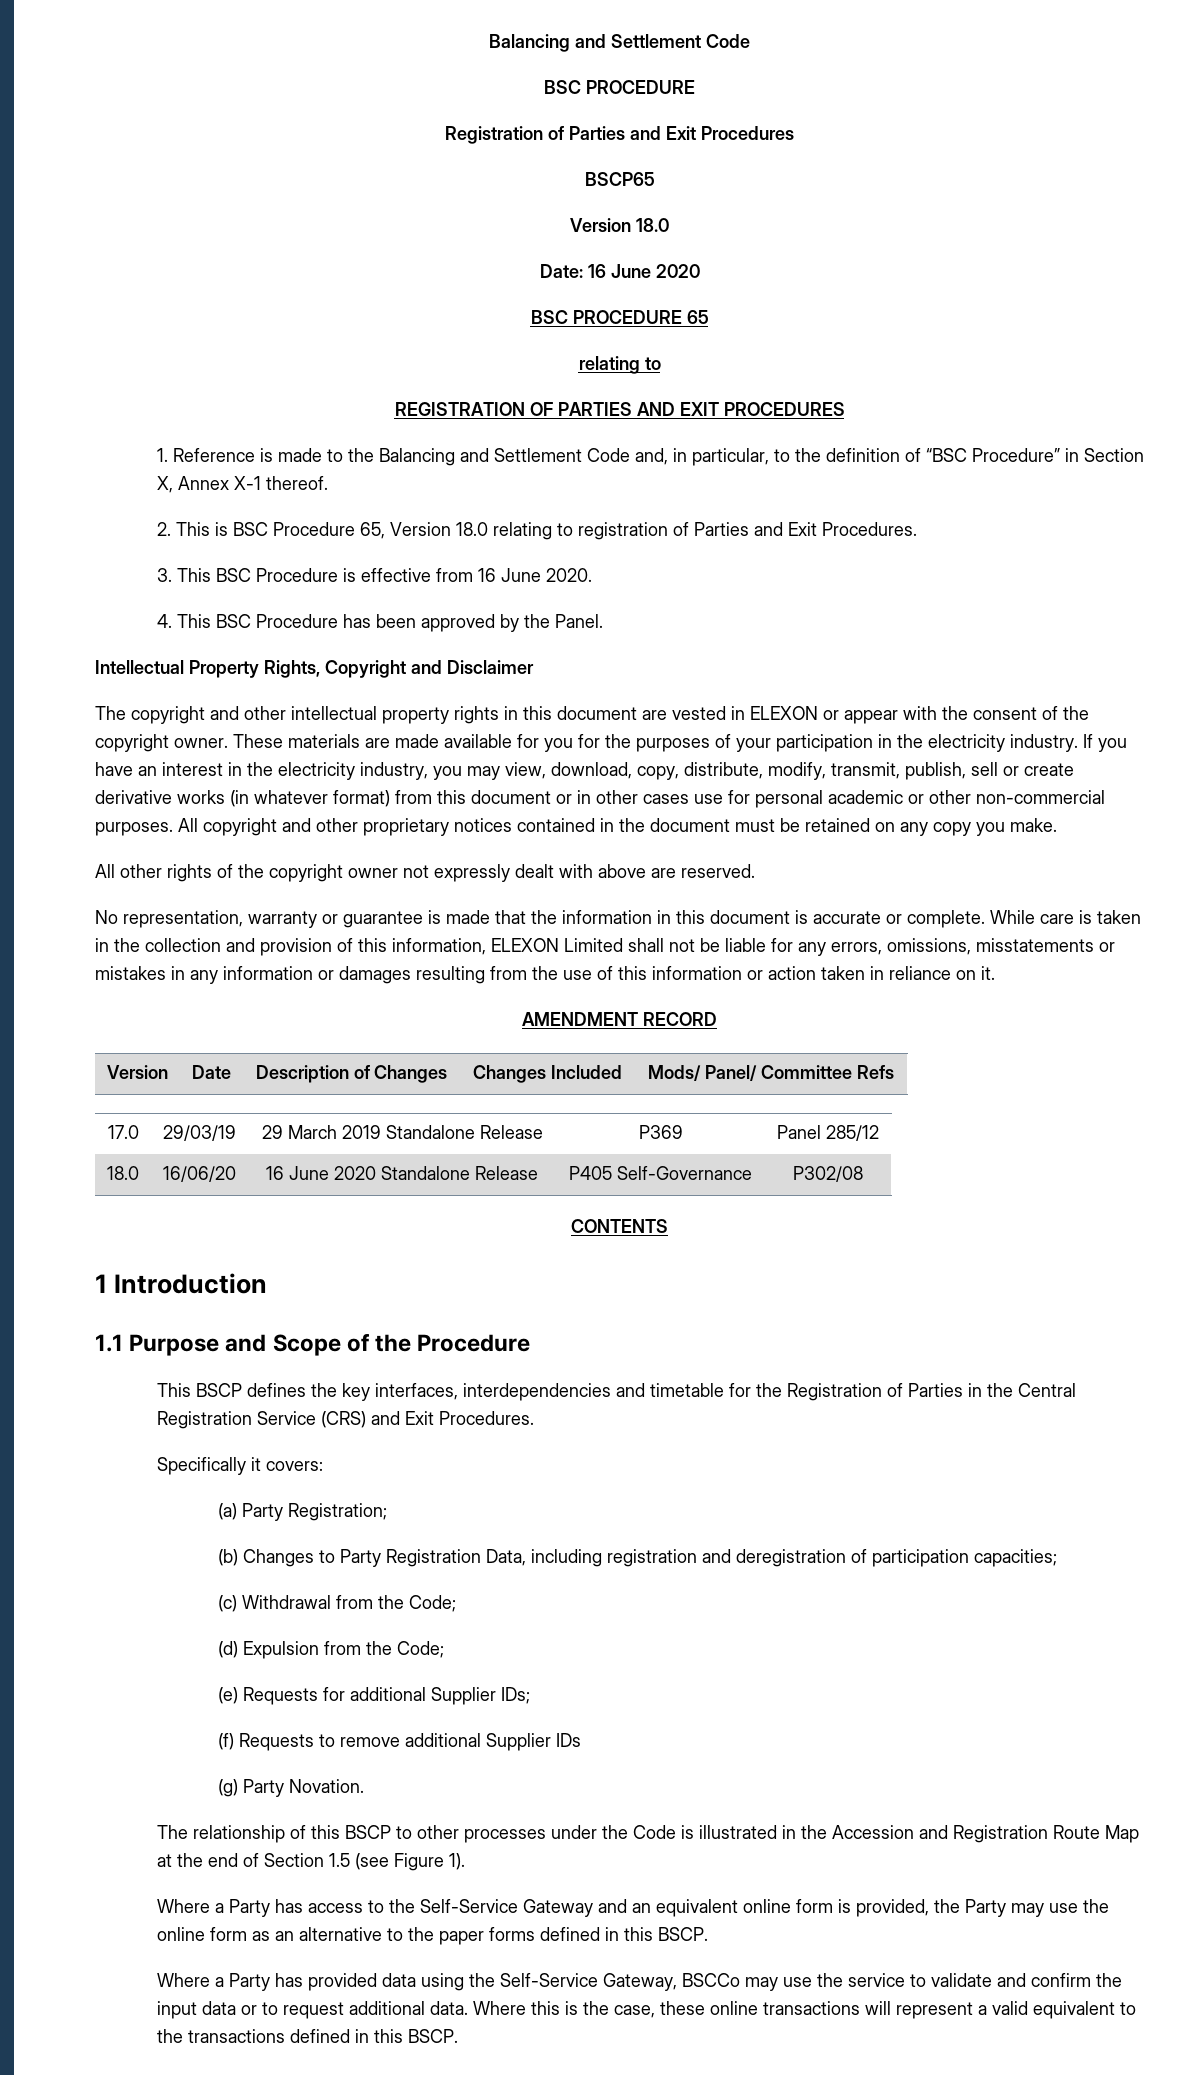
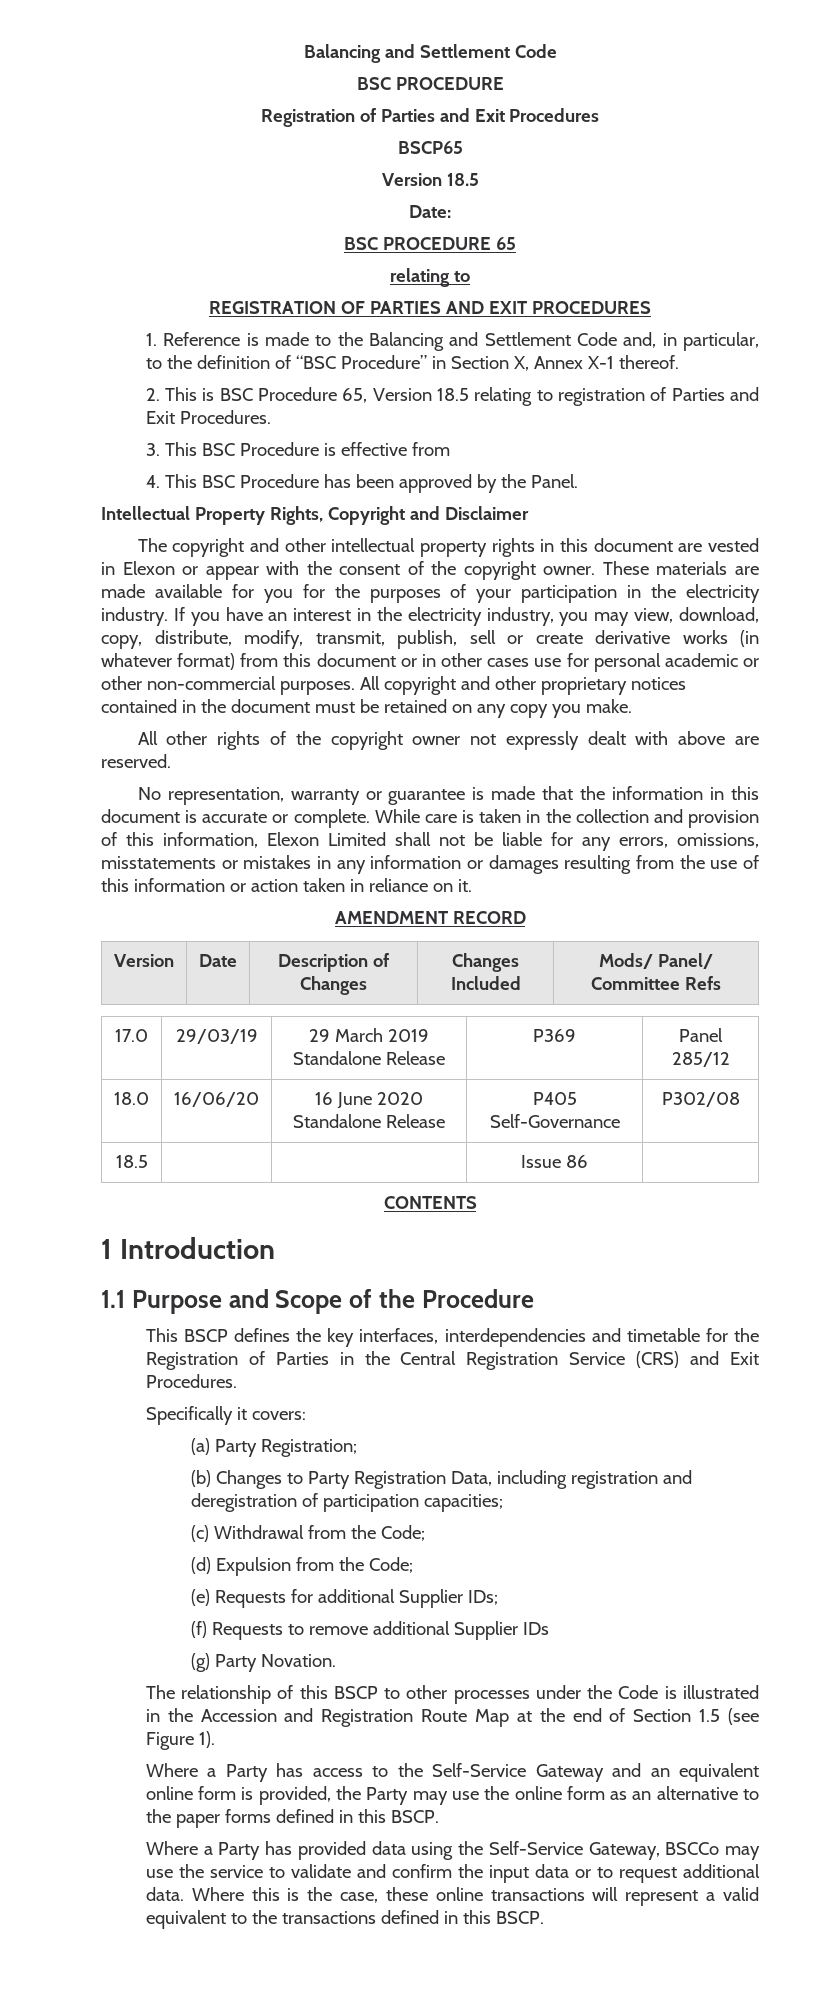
  BSCP65
- Version 18.0
+ Version 18.5
- Date: 16 June 2020
+ Date:
- 2. This is BSC Procedure 65, Version 18.0 relating to registration of Parties and Exit Procedures.
+ 2. This is BSC Procedure 65, Version 18.5 relating to registration of Parties and Exit Procedures.
- 3. This BSC Procedure is effective from 16 June 2020.
+ 3. This BSC Procedure is effective from
- The copyright and other intellectual property rights in this document are vested in ELEXON or appear with the consent of the copyright owner.
+ The copyright and other intellectual property rights in this document are vested in Elexon or appear with the consent of the copyright owner.
- While care is taken in the collection and provision of this information, ELEXON Limited shall not be liable for any errors, omissions, misstatements or mistakes in any information or damages resulting from the use of this information or action taken in reliance on it.
+ While care is taken in the collection and provision of this information, Elexon Limited shall not be liable for any errors, omissions, misstatements or mistakes in any information or damages resulting from the use of this information or action taken in reliance on it.
+ 18.5 | | | Issue 86 |

